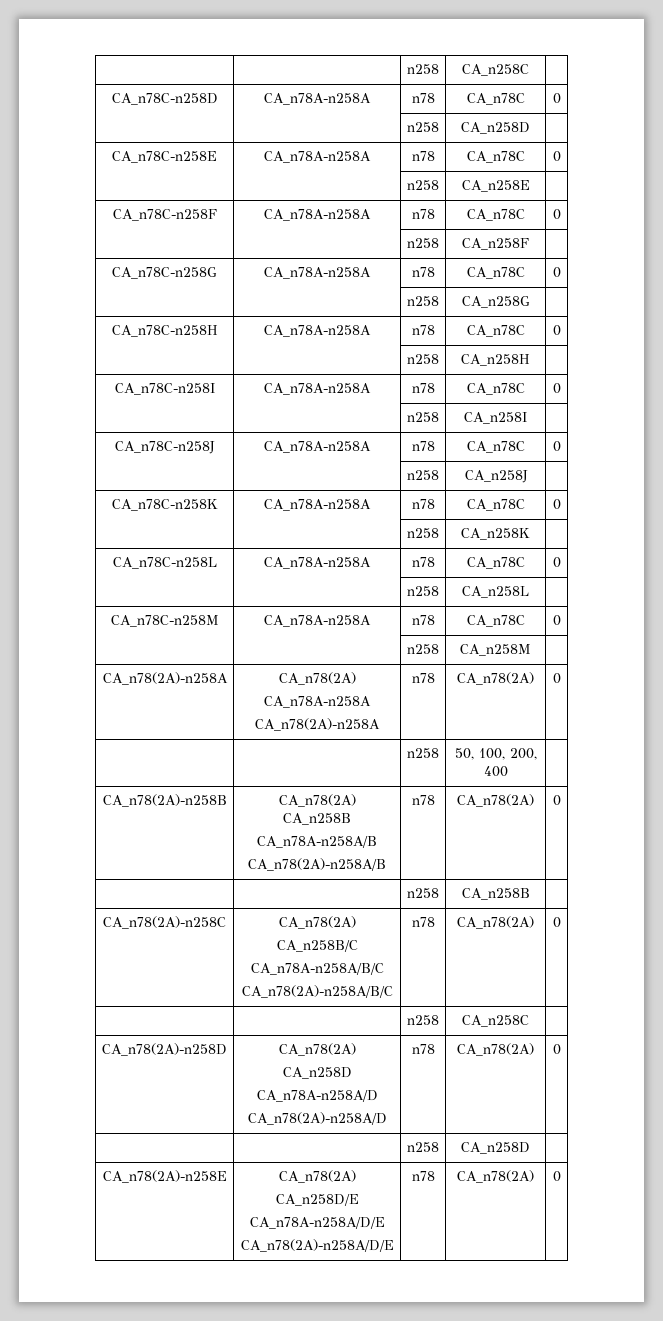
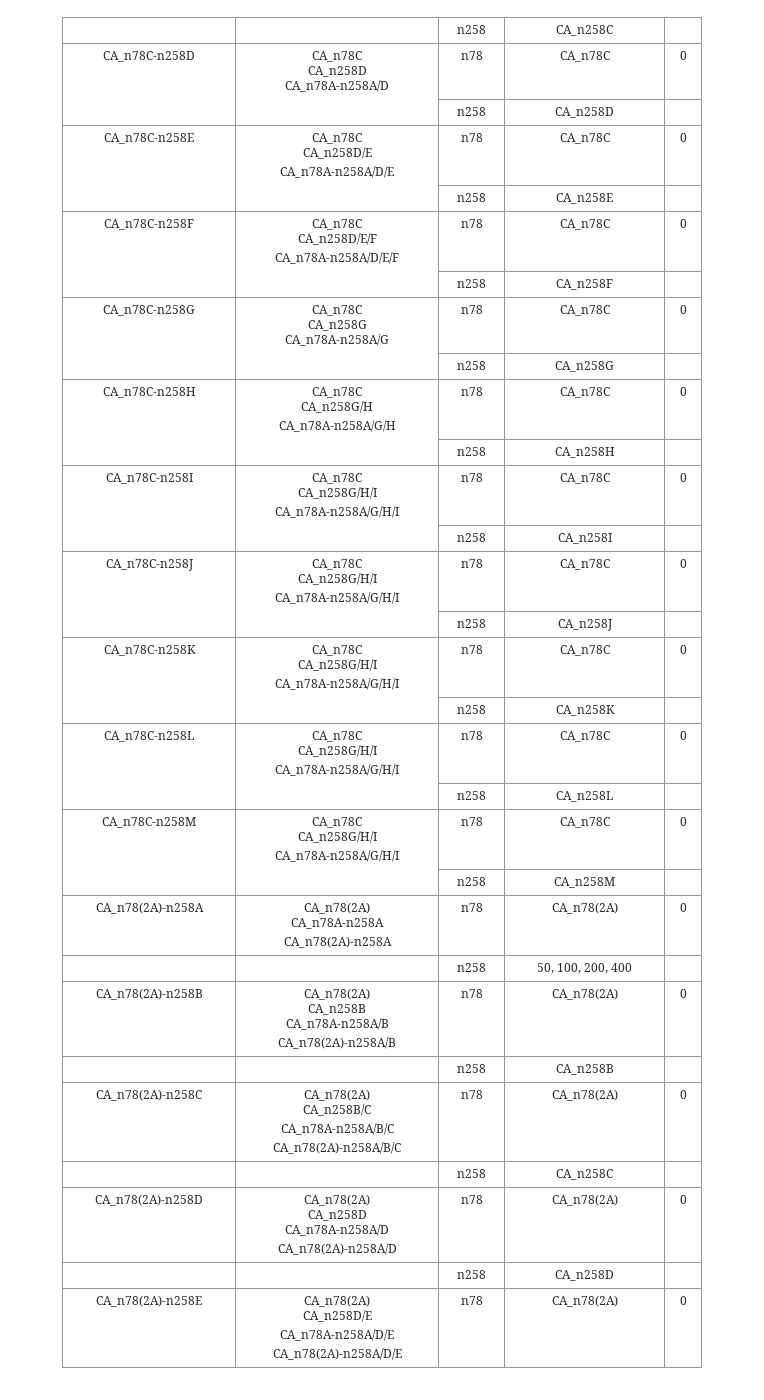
- CA_n78C-n258D | CA_n78A-n258A | n78 | CA_n78C | 0
+ CA_n78C-n258D | CA_n78C
+ CA_n258D
+ CA_n78A-n258A/D | n78 | CA_n78C | 0
- CA_n78C-n258E | CA_n78A-n258A | n78 | CA_n78C | 0
+ CA_n78C-n258E | CA_n78C
+ CA_n258D/E
+ CA_n78A-n258A/D/E | n78 | CA_n78C | 0
- CA_n78C-n258F | CA_n78A-n258A | n78 | CA_n78C | 0
+ CA_n78C-n258F | CA_n78C
+ CA_n258D/E/F
+ CA_n78A-n258A/D/E/F | n78 | CA_n78C | 0
- CA_n78C-n258G | CA_n78A-n258A | n78 | CA_n78C | 0
+ CA_n78C-n258G | CA_n78C
+ CA_n258G
+ CA_n78A-n258A/G | n78 | CA_n78C | 0
- CA_n78C-n258H | CA_n78A-n258A | n78 | CA_n78C | 0
+ CA_n78C-n258H | CA_n78C
+ CA_n258G/H
+ CA_n78A-n258A/G/H | n78 | CA_n78C | 0
- CA_n78C-n258I | CA_n78A-n258A | n78 | CA_n78C | 0
+ CA_n78C-n258I | CA_n78C
+ CA_n258G/H/I
+ CA_n78A-n258A/G/H/I | n78 | CA_n78C | 0
- CA_n78C-n258J | CA_n78A-n258A | n78 | CA_n78C | 0
+ CA_n78C-n258J | CA_n78C
+ CA_n258G/H/I
+ CA_n78A-n258A/G/H/I | n78 | CA_n78C | 0
- CA_n78C-n258K | CA_n78A-n258A | n78 | CA_n78C | 0
+ CA_n78C-n258K | CA_n78C
+ CA_n258G/H/I
+ CA_n78A-n258A/G/H/I | n78 | CA_n78C | 0
- CA_n78C-n258L | CA_n78A-n258A | n78 | CA_n78C | 0
+ CA_n78C-n258L | CA_n78C
+ CA_n258G/H/I
+ CA_n78A-n258A/G/H/I | n78 | CA_n78C | 0
- CA_n78C-n258M | CA_n78A-n258A | n78 | CA_n78C | 0
+ CA_n78C-n258M | CA_n78C
+ CA_n258G/H/I
+ CA_n78A-n258A/G/H/I | n78 | CA_n78C | 0

